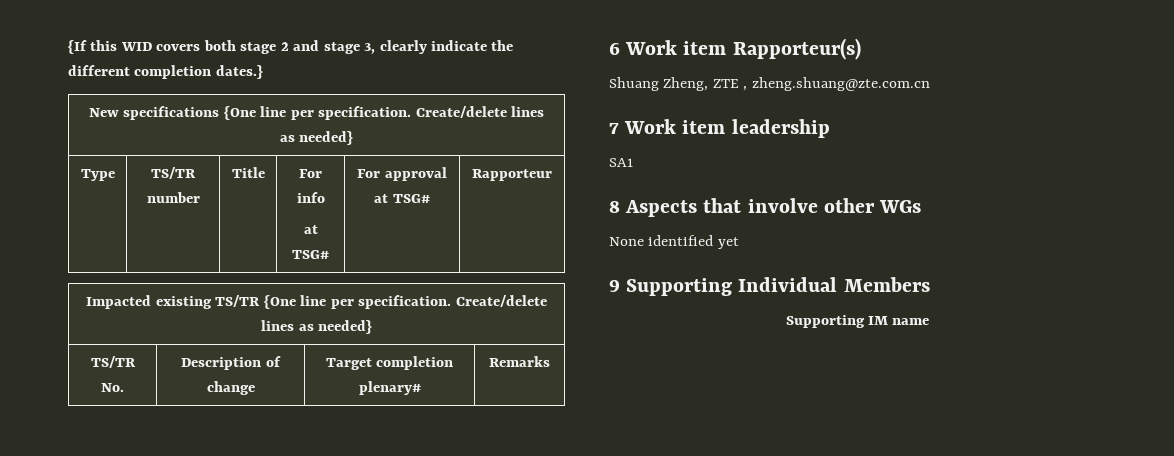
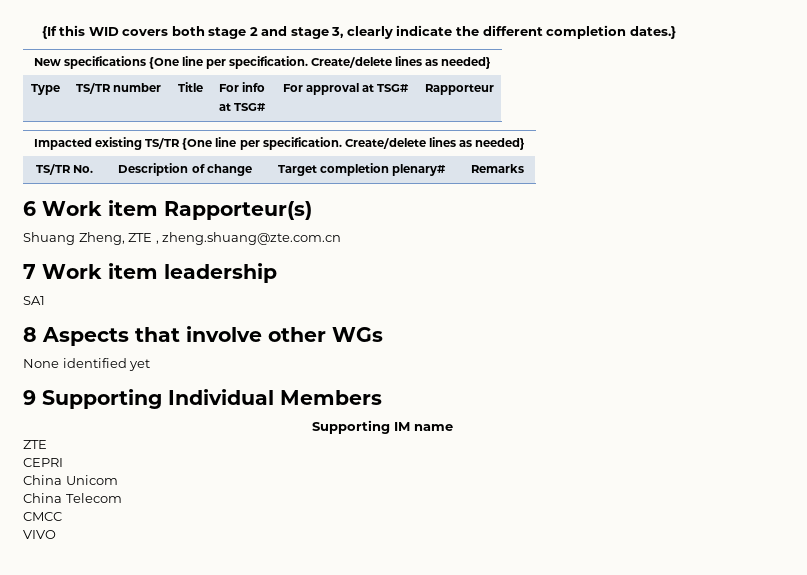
  Supporting IM name
+ ZTE
+ CEPRI
+ China Unicom
+ China Telecom
+ CMCC
+ VIVO

